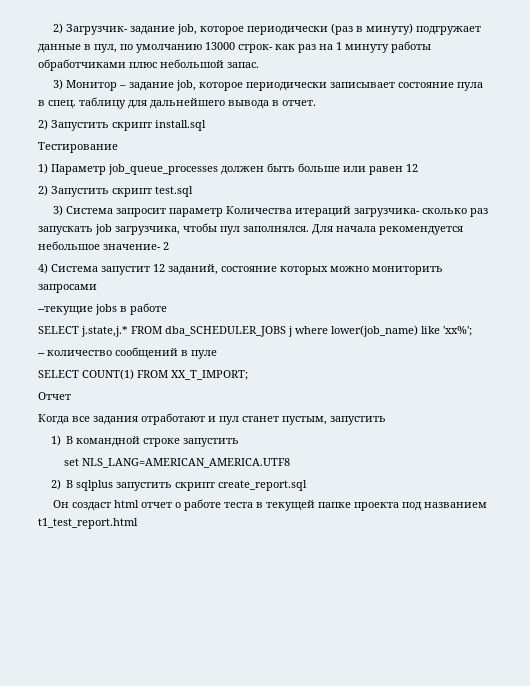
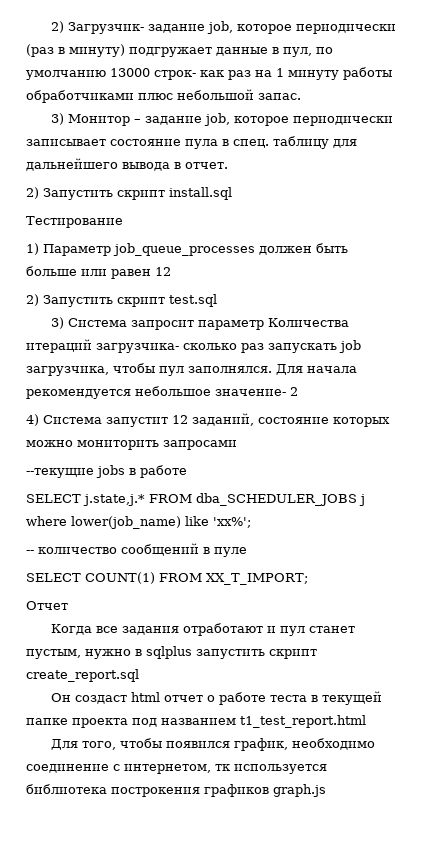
- Когда все задания отработают и пул станет пустым, запустить
- 1) В командной строке запустить
- set NLS_LANG=AMERICAN_AMERICA.UTF8
- 2) В sqlplus запустить скрипт create_report.sql
+ Когда все задания отработают и пул станет пустым, нужно в sqlplus запустить скрипт create_report.sql
+ Для того, чтобы появился график, необходимо соединение с интернетом, тк используется библиотека построкения графиков graph.js

